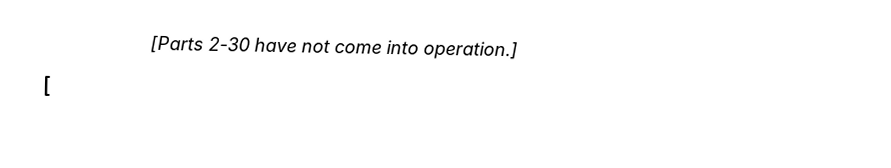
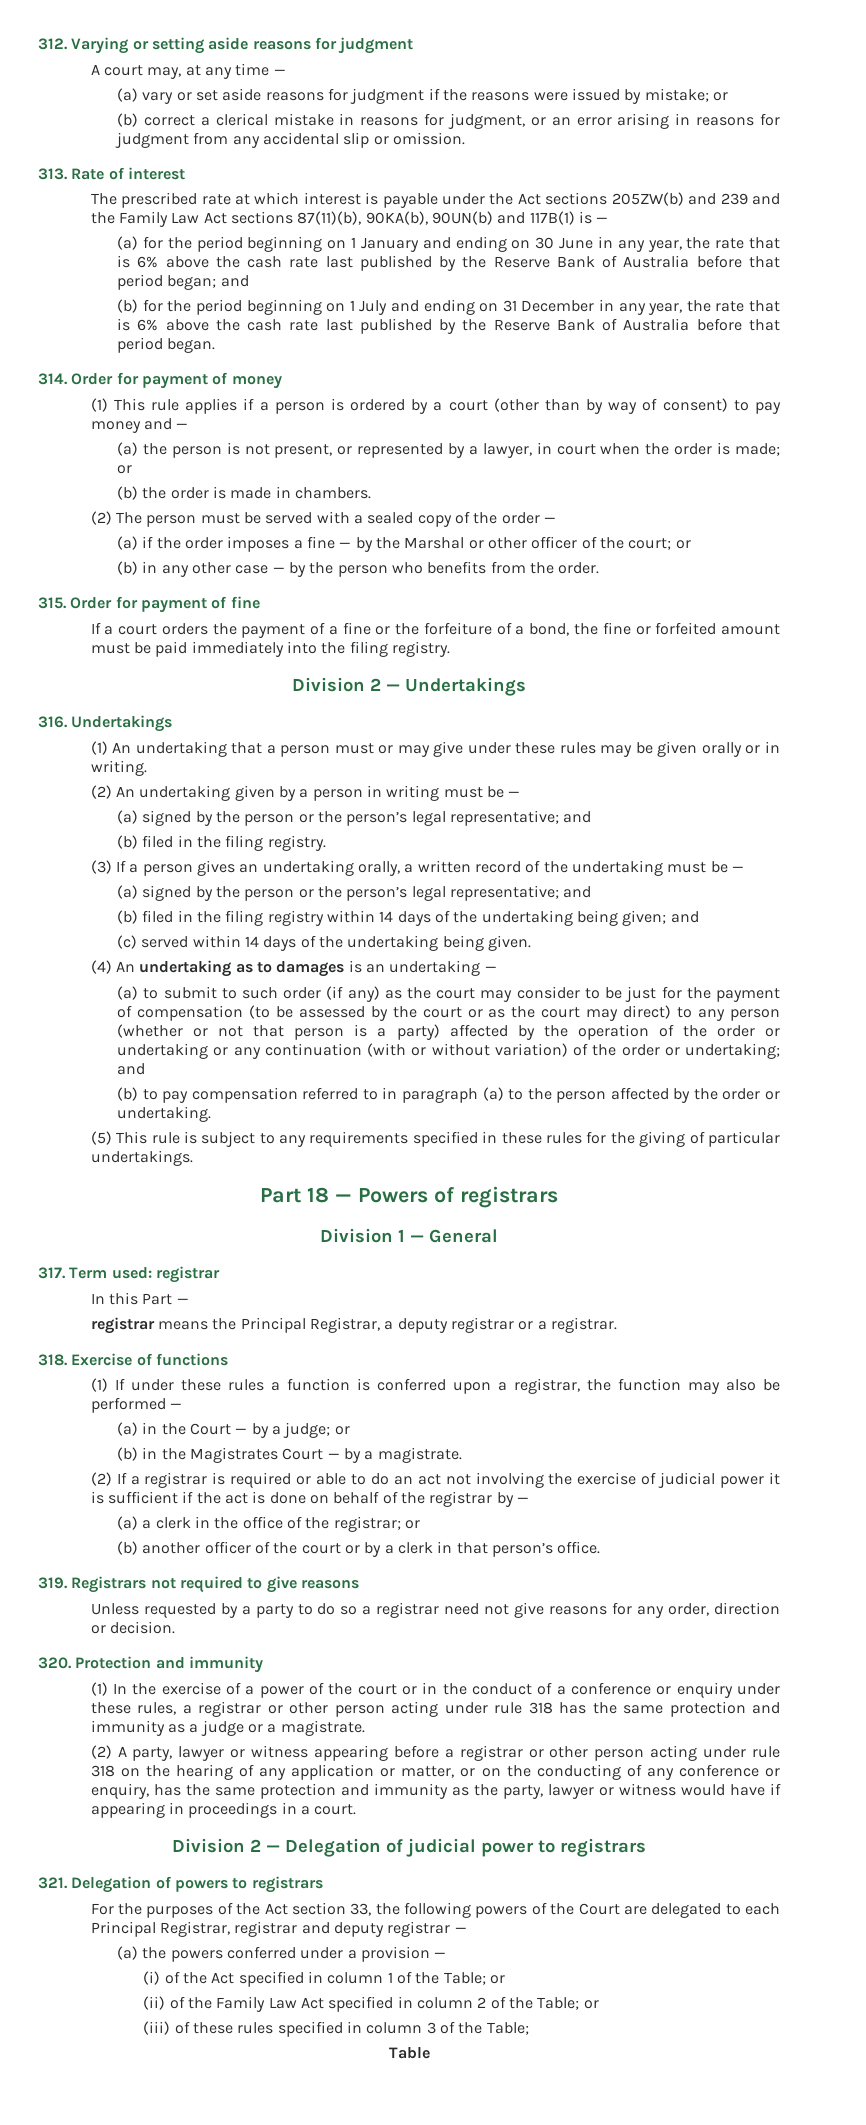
- [Parts 2-30 have not come into operation.]
- [
+ 312. Varying or setting aside reasons for judgment
+ A court may, at any time —
+ (a) vary or set aside reasons for judgment if the reasons were issued by mistake; or
+ (b) correct a clerical mistake in reasons for judgment, or an error arising in reasons for judgment from any accidental slip or omission.
+ 313. Rate of interest
+ The prescribed rate at which interest is payable under the Act sections 205ZW(b) and 239 and the Family Law Act sections 87(11)(b), 90KA(b), 90UN(b) and 117B(1) is —
+ (a) for the period beginning on 1 January and ending on 30 June in any year, the rate that is 6% above the cash rate last published by the Reserve Bank of Australia before that period began; and
+ (b) for the period beginning on 1 July and ending on 31 December in any year, the rate that is 6% above the cash rate last published by the Reserve Bank of Australia before that period began.
+ 314. Order for payment of money
+ (1) This rule applies if a person is ordered by a court (other than by way of consent) to pay money and —
+ (a) the person is not present, or represented by a lawyer, in court when the order is made; or
+ (b) the order is made in chambers.
+ (2) The person must be served with a sealed copy of the order —
+ (a) if the order imposes a fine — by the Marshal or other officer of the court; or
+ (b) in any other case — by the person who benefits from the order.
+ 315. Order for payment of fine
+ If a court orders the payment of a fine or the forfeiture of a bond, the fine or forfeited amount must be paid immediately into the filing registry.
+ Division 2 — Undertakings
+ 316. Undertakings
+ (1) An undertaking that a person must or may give under these rules may be given orally or in writing.
+ (2) An undertaking given by a person in writing must be —
+ (a) signed by the person or the person’s legal representative; and
+ (b) filed in the filing registry.
+ (3) If a person gives an undertaking orally, a written record of the undertaking must be —
+ (a) signed by the person or the person’s legal representative; and
+ (b) filed in the filing registry within 14 days of the undertaking being given; and
+ (c) served within 14 days of the undertaking being given.
+ (4) An undertaking as to damages is an undertaking —
+ (a) to submit to such order (if any) as the court may consider to be just for the payment of compensation (to be assessed by the court or as the court may direct) to any person (whether or not that person is a party) affected by the operation of the order or undertaking or any continuation (with or without variation) of the order or undertaking; and
+ (b) to pay compensation referred to in paragraph (a) to the person affected by the order or undertaking.
+ (5) This rule is subject to any requirements specified in these rules for the giving of particular undertakings.
+ Part 18 — Powers of registrars
+ Division 1 — General
+ 317. Term used: registrar
+ In this Part —
+ registrar means the Principal Registrar, a deputy registrar or a registrar.
+ 318. Exercise of functions
+ (1) If under these rules a function is conferred upon a registrar, the function may also be performed —
+ (a) in the Court — by a judge; or
+ (b) in the Magistrates Court — by a magistrate.
+ (2) If a registrar is required or able to do an act not involving the exercise of judicial power it is sufficient if the act is done on behalf of the registrar by —
+ (a) a clerk in the office of the registrar; or
+ (b) another officer of the court or by a clerk in that person’s office.
+ 319. Registrars not required to give reasons
+ Unless requested by a party to do so a registrar need not give reasons for any order, direction or decision.
+ 320. Protection and immunity
+ (1) In the exercise of a power of the court or in the conduct of a conference or enquiry under these rules, a registrar or other person acting under rule 318 has the same protection and immunity as a judge or a magistrate.
+ (2) A party, lawyer or witness appearing before a registrar or other person acting under rule 318 on the hearing of any application or matter, or on the conducting of any conference or enquiry, has the same protection and immunity as the party, lawyer or witness would have if appearing in proceedings in a court.
+ Division 2 — Delegation of judicial power to registrars
+ 321. Delegation of powers to registrars
+ For the purposes of the Act section 33, the following powers of the Court are delegated to each Principal Registrar, registrar and deputy registrar —
+ (a) the powers conferred under a provision —
+ (i) of the Act specified in column 1 of the Table; or
+ (ii) of the Family Law Act specified in column 2 of the Table; or
+ (iii) of these rules specified in column 3 of the Table;
+ Table

